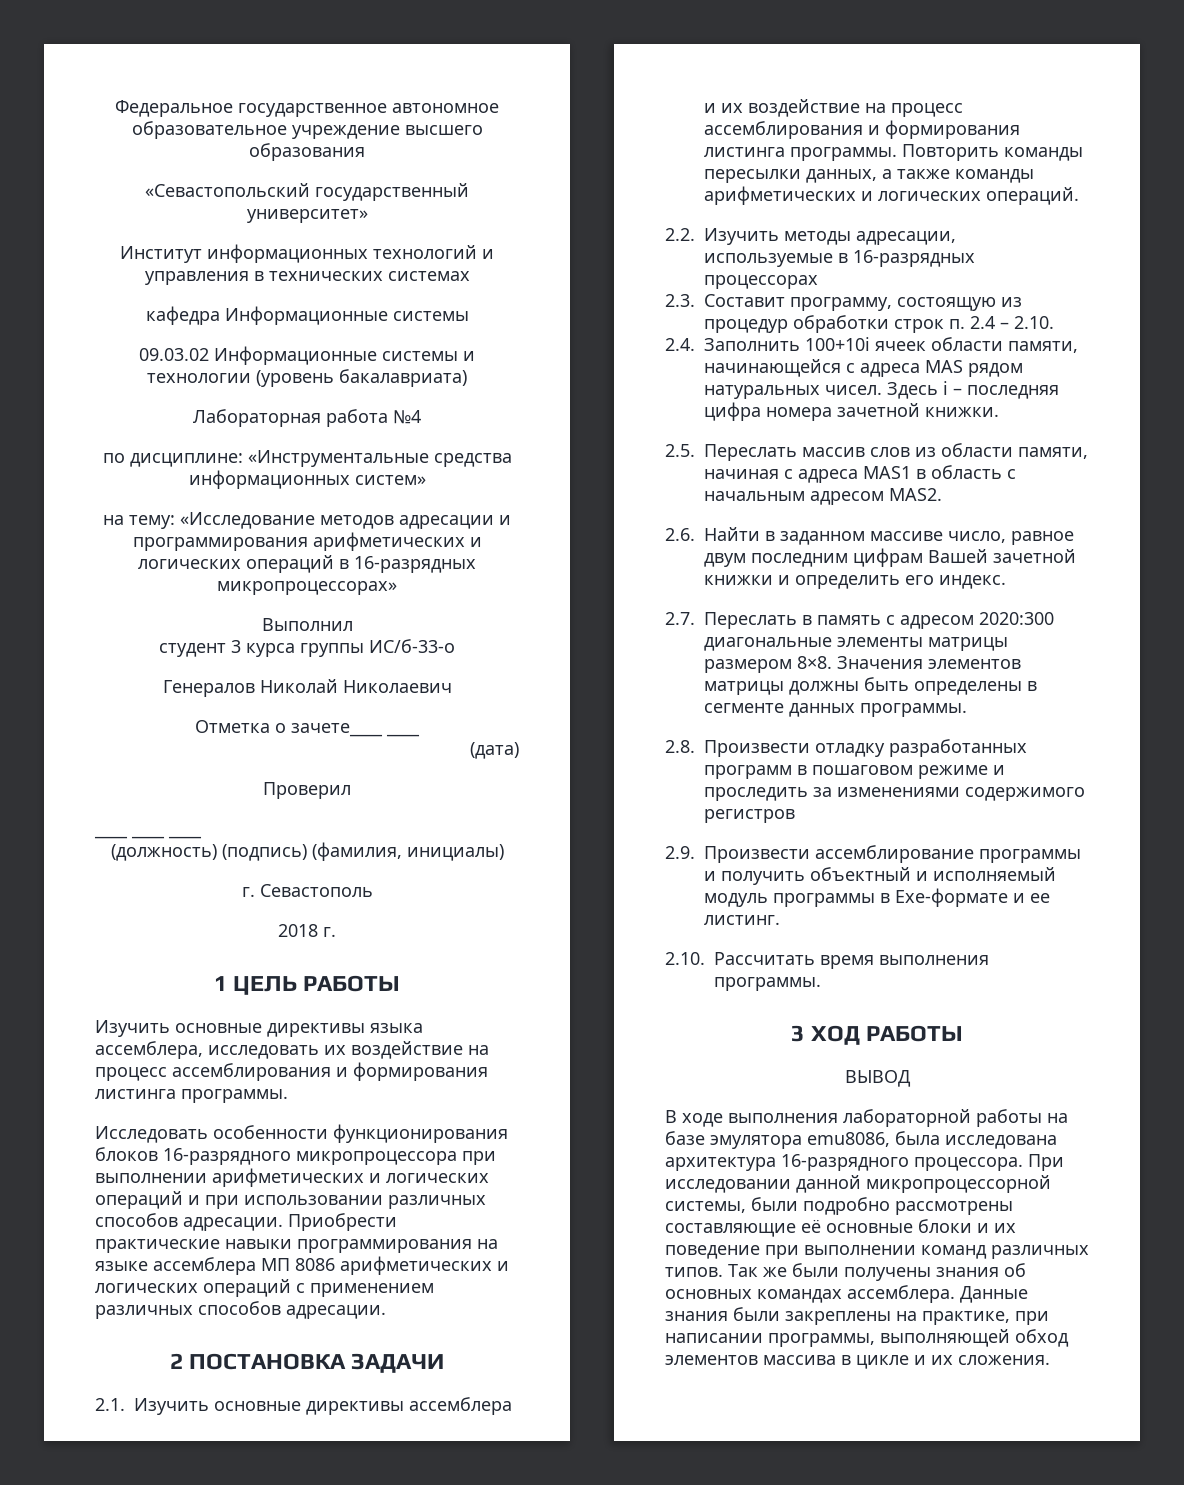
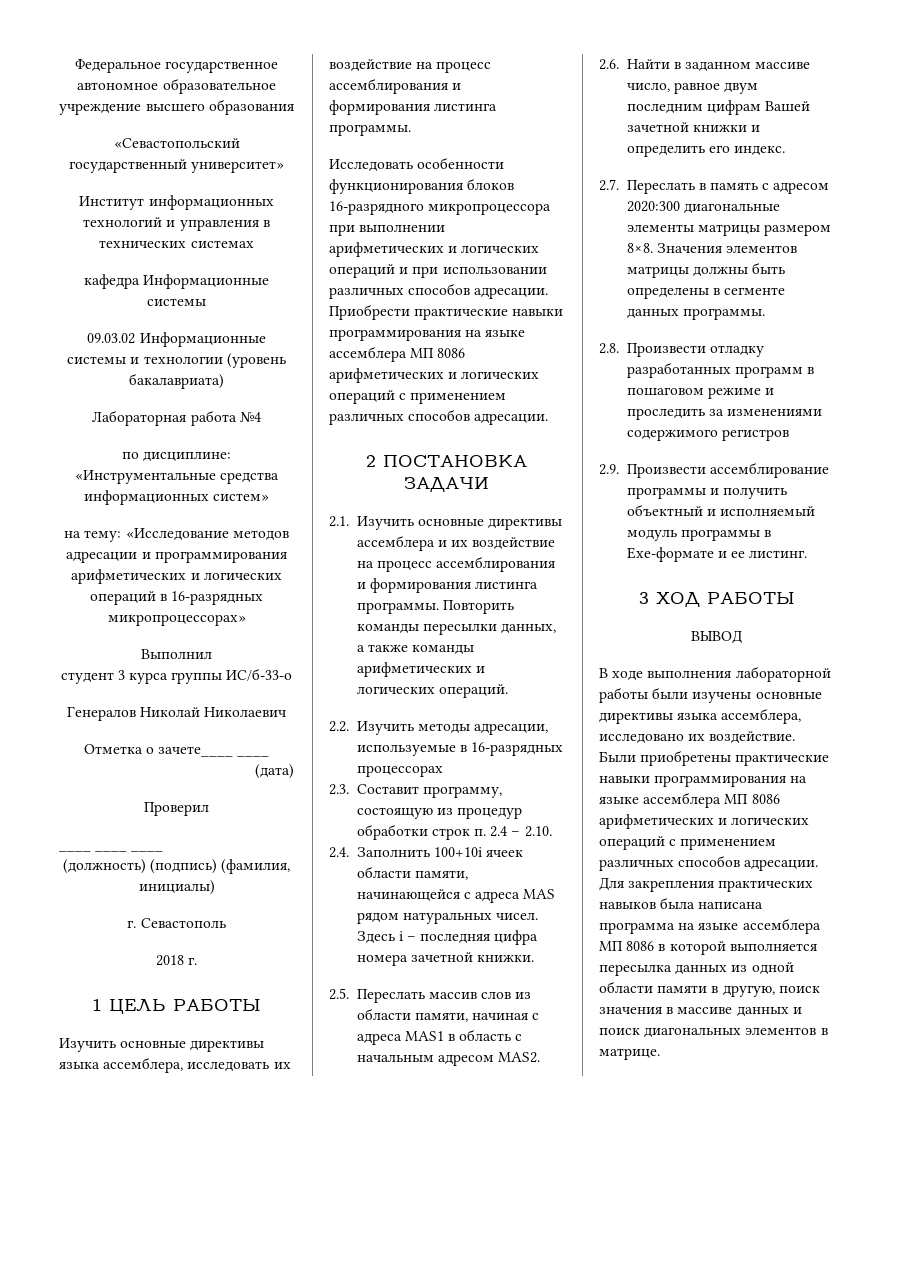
- 2.10. Рассчитать время выполнения программы.
- В ходе выполнения лабораторной работы на базе эмулятора emu8086, была исследована архитектура 16-разрядного процессора. При исследовании данной микропроцессорной системы, были подробно рассмотрены составляющие её основные блоки и их поведение при выполнении команд различных типов. Так же были получены знания об основных командах ассемблера. Данные знания были закреплены на практике, при написании программы, выполняющей обход элементов массива в цикле и их сложения.
+ В ходе выполнения лабораторной работы были изучены основные директивы языка ассемблера, исследовано их воздействие. Были приобретены практические навыки программирования на языке ассемблера МП 8086 арифметических и логических операций с применением различных способов адресации. Для закрепления практических навыков была написана программа на языке ассемблера МП 8086 в которой выполняется пересылка данных из одной области памяти в другую, поиск значения в массиве данных и поиск диагональных элементов в матрице.

